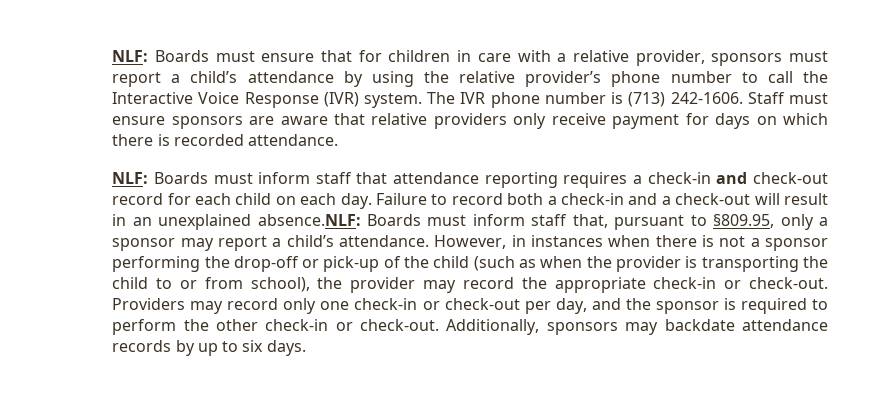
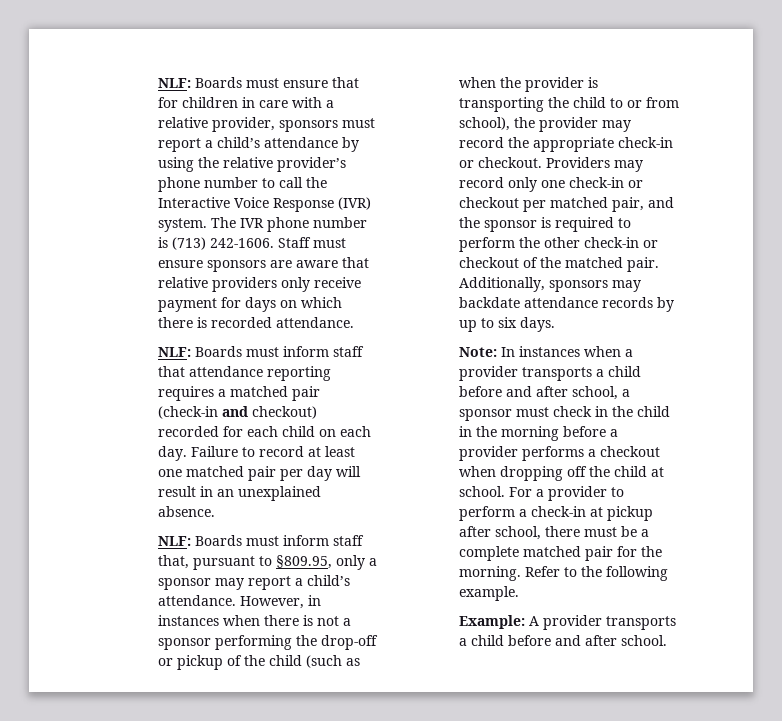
- NLF: Boards must inform staff that attendance reporting requires a check-in and check-out record for each child on each day.
+ NLF: Boards must inform staff that attendance reporting requires a matched pair (check-in and checkout) recorded for each child on each day.
- Failure to record both a check-in and a check-out will result in an unexplained absence.NLF: Boards must inform staff that, pursuant to §809.95, only a sponsor may report a child’s attendance.
+ Failure to record at least one matched pair per day will result in an unexplained absence.
+ NLF: Boards must inform staff that, pursuant to §809.95, only a sponsor may report a child’s attendance.
- However, in instances when there is not a sponsor performing the drop-off or pick-up of the child (such as when the provider is transporting the child to or from school), the provider may record the appropriate check-in or check-out.
+ However, in instances when there is not a sponsor performing the drop-off or pickup of the child (such as when the provider is transporting the child to or from school), the provider may record the appropriate check-in or checkout.
- Providers may record only one check-in or check-out per day, and the sponsor is required to perform the other check-in or check-out.
+ Providers may record only one check-in or checkout per matched pair, and the sponsor is required to perform the other check-in or checkout of the matched pair.
+ Note: In instances when a provider transports a child before and after school, a sponsor must check in the child in the morning before a provider performs a checkout when dropping off the child at school. For a provider to perform a check-in at pickup after school, there must be a complete matched pair for the morning. Refer to the following example.
+ Example: A provider transports a child before and after school.

